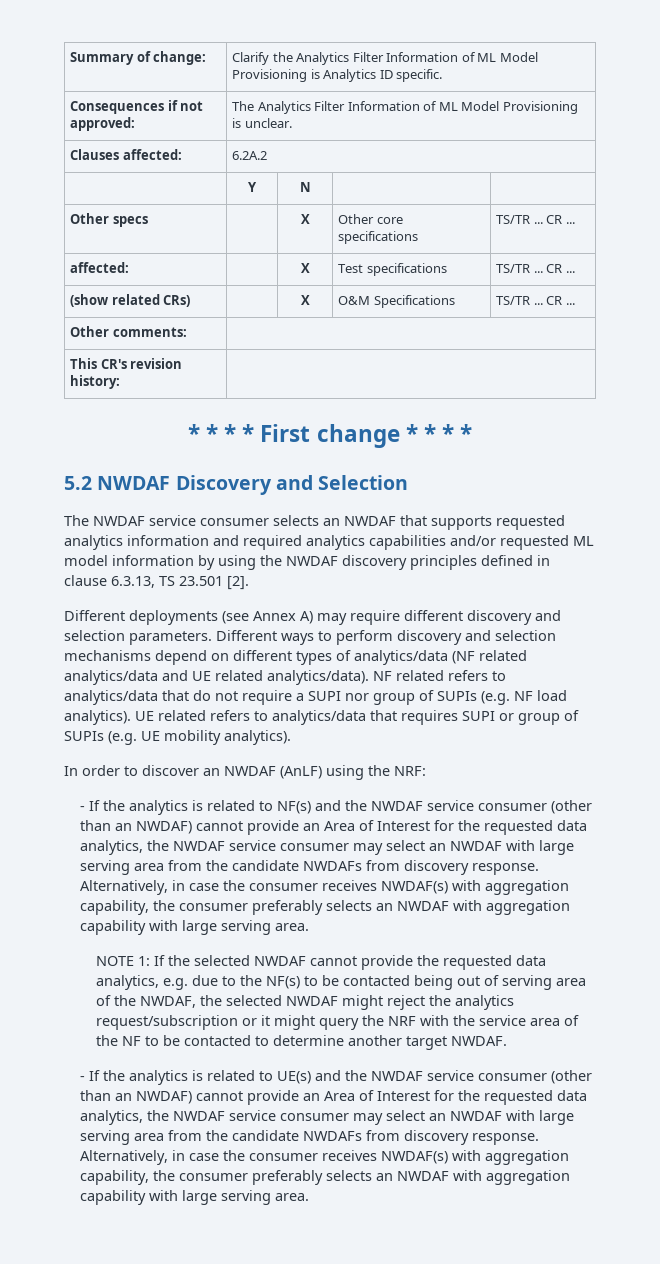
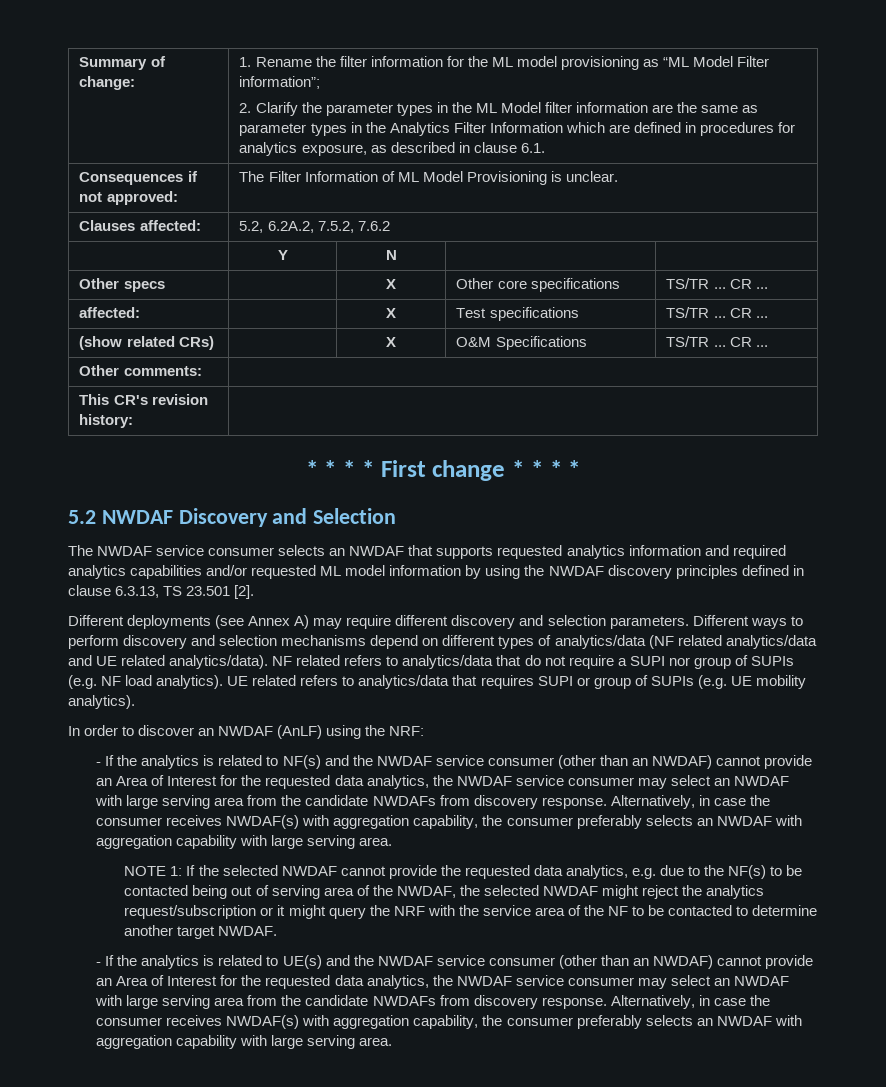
- Clarify the Analytics Filter Information of ML Model Provisioning is Analytics ID specific.
+ 1. Rename the filter information for the ML model provisioning as “ML Model Filter information”;
+ 2. Clarify the parameter types in the ML Model filter information are the same as parameter types in the Analytics Filter Information which are defined in procedures for analytics exposure, as described in clause 6.1.
- Consequences if not approved: | The Analytics Filter Information of ML Model Provisioning is unclear.
+ Consequences if not approved: | The Filter Information of ML Model Provisioning is unclear.
- Clauses affected: | 6.2A.2
+ Clauses affected: | 5.2, 6.2A.2, 7.5.2, 7.6.2

